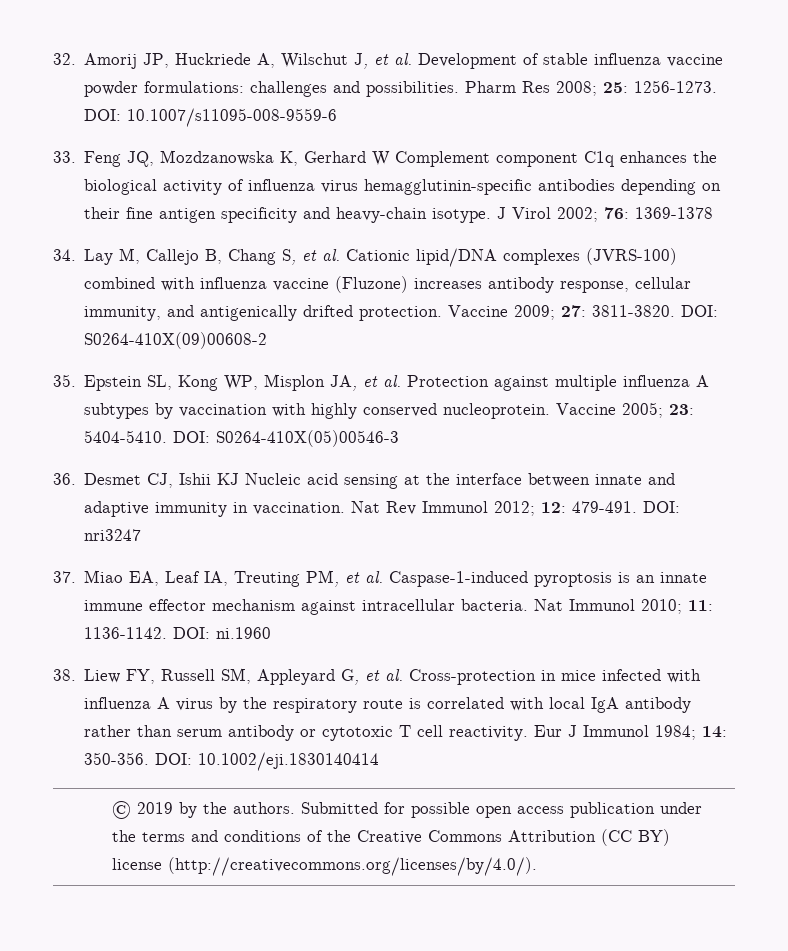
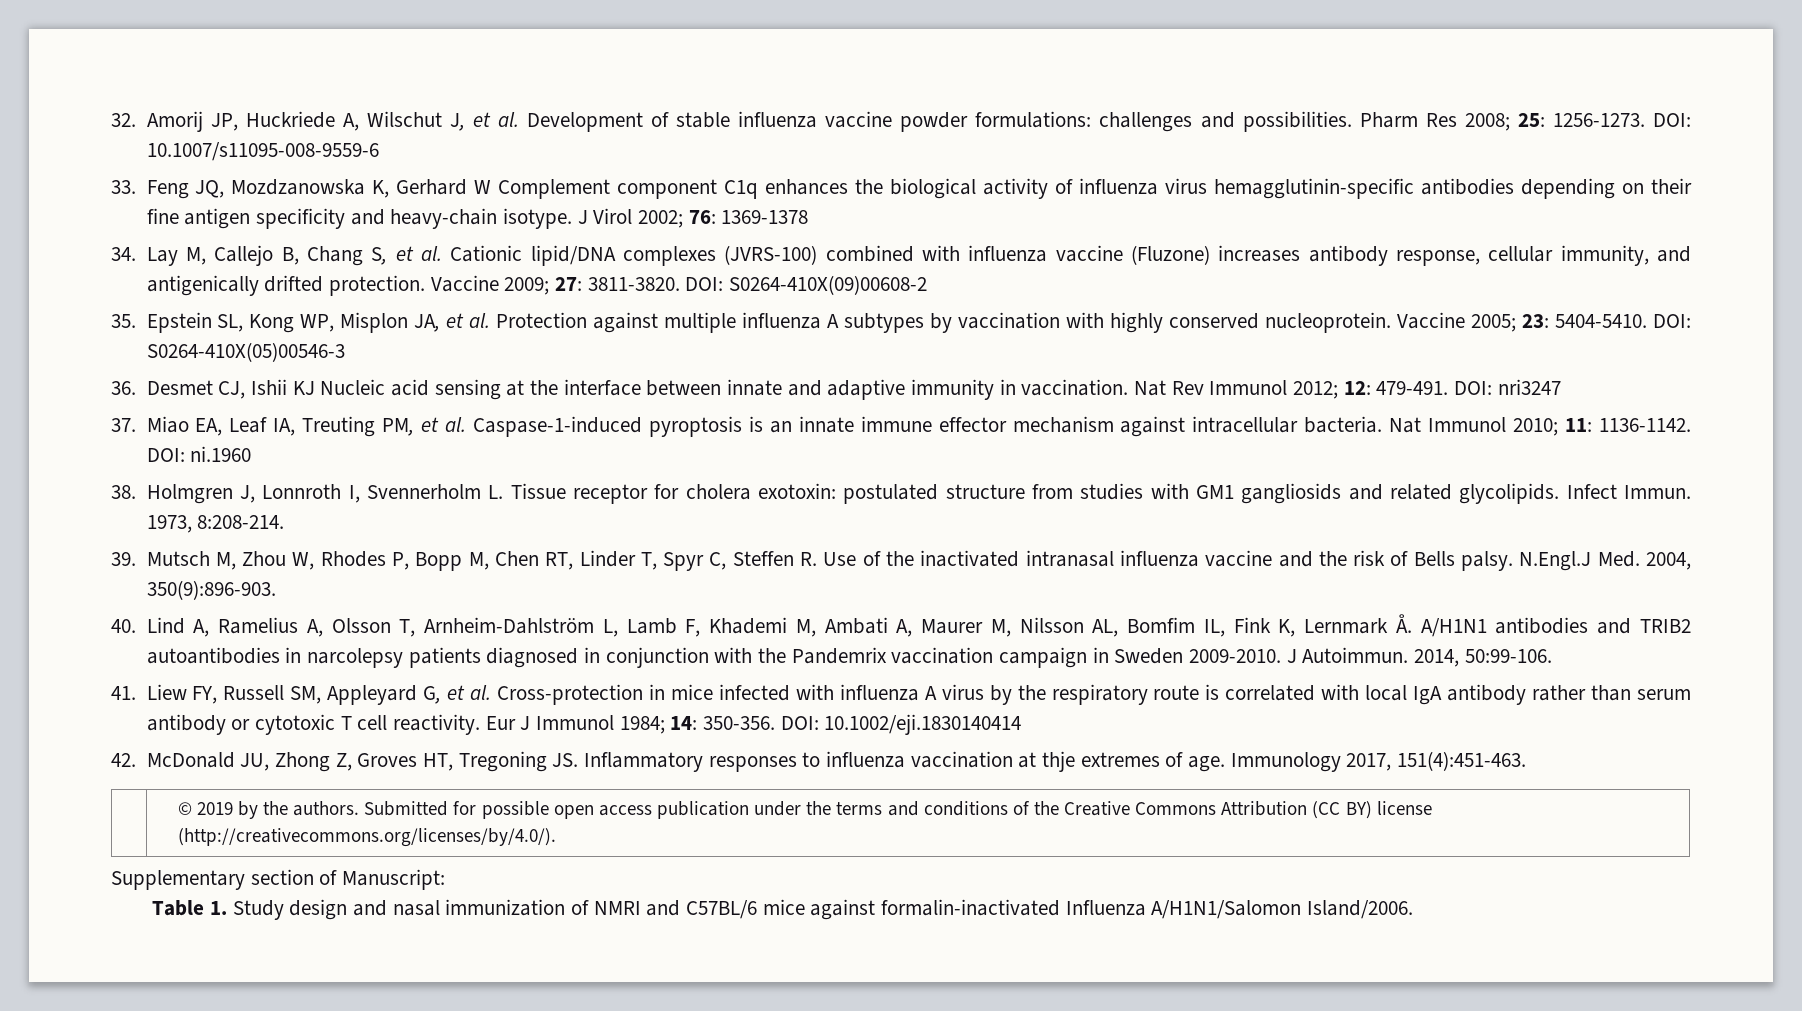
- 38. Liew FY, Russell SM, Appleyard G, et al. Cross-protection in mice infected with influenza A virus by the respiratory route is correlated with local IgA antibody rather than serum antibody or cytotoxic T cell reactivity.
+ 38. Holmgren J, Lonnroth I, Svennerholm L. Tissue receptor for cholera exotoxin: postulated structure from studies with GM1 gangliosids and related glycolipids. Infect Immun. 1973, 8:208-214.
+ 39. Mutsch M, Zhou W, Rhodes P, Bopp M, Chen RT, Linder T, Spyr C, Steffen R. Use of the inactivated intranasal influenza vaccine and the risk of Bells palsy. N.Engl.J Med. 2004, 350(9):896-903.
+ 40. Lind A, Ramelius A, Olsson T, Arnheim-Dahlström L, Lamb F, Khademi M, Ambati A, Maurer M, Nilsson AL, Bomfim IL, Fink K, Lernmark Å. A/H1N1 antibodies and TRIB2 autoantibodies in narcolepsy patients diagnosed in conjunction with the Pandemrix vaccination campaign in Sweden 2009-2010. J Autoimmun. 2014, 50:99-106.
+ 41. Liew FY, Russell SM, Appleyard G, et al. Cross-protection in mice infected with influenza A virus by the respiratory route is correlated with local IgA antibody rather than serum antibody or cytotoxic T cell reactivity.
+ 42. McDonald JU, Zhong Z, Groves HT, Tregoning JS. Inflammatory responses to influenza vaccination at thje extremes of age. Immunology 2017, 151(4):451-463.
+ Supplementary section of Manuscript:
+ Table 1. Study design and nasal immunization of NMRI and C57BL/6 mice against formalin-inactivated Influenza A/H1N1/Salomon Island/2006.

